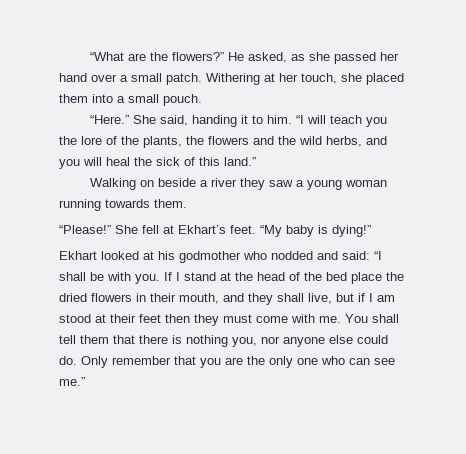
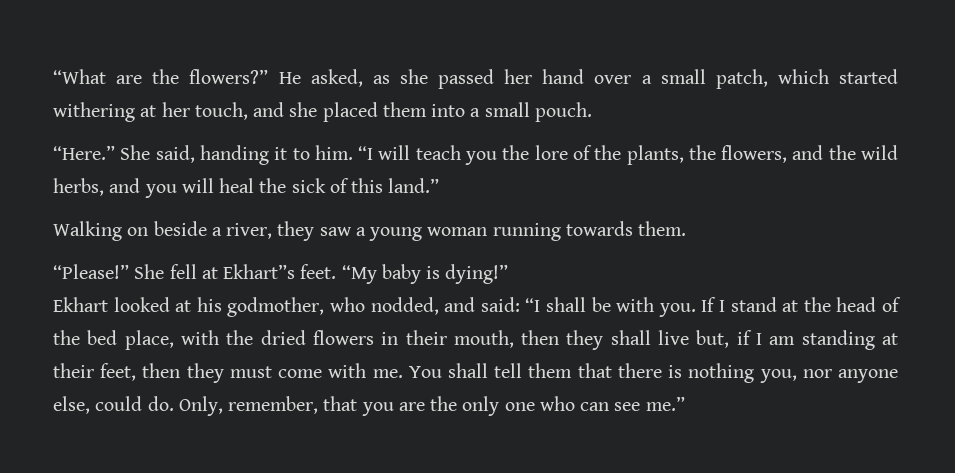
- He asked, as she passed her hand over a small patch. Withering at her touch, she placed them into a small pouch.
+ He asked, as she passed her hand over a small patch, which started withering at her touch, and she placed them into a small pouch.
- “I will teach you the lore of the plants, the flowers and the wild herbs, and you will heal the sick of this land.”
+ “I will teach you the lore of the plants, the flowers, and the wild herbs, and you will heal the sick of this land.”
- Walking on beside a river they saw a young woman running towards them.
+ Walking on beside a river, they saw a young woman running towards them.
- She fell at Ekhart’s feet.
+ She fell at Ekhart”s feet.
- Ekhart looked at his godmother who nodded and said: “I shall be with you.
+ Ekhart looked at his godmother, who nodded, and said: “I shall be with you.
- If I stand at the head of the bed place the dried flowers in their mouth, and they shall live, but if I am stood at their feet then they must come with me.
+ If I stand at the head of the bed place, with the dried flowers in their mouth, then they shall live but, if I am standing at their feet, then they must come with me.
- You shall tell them that there is nothing you, nor anyone else could do.
+ You shall tell them that there is nothing you, nor anyone else, could do.
- Only remember that you are the only one who can see me.”
+ Only, remember, that you are the only one who can see me.”

